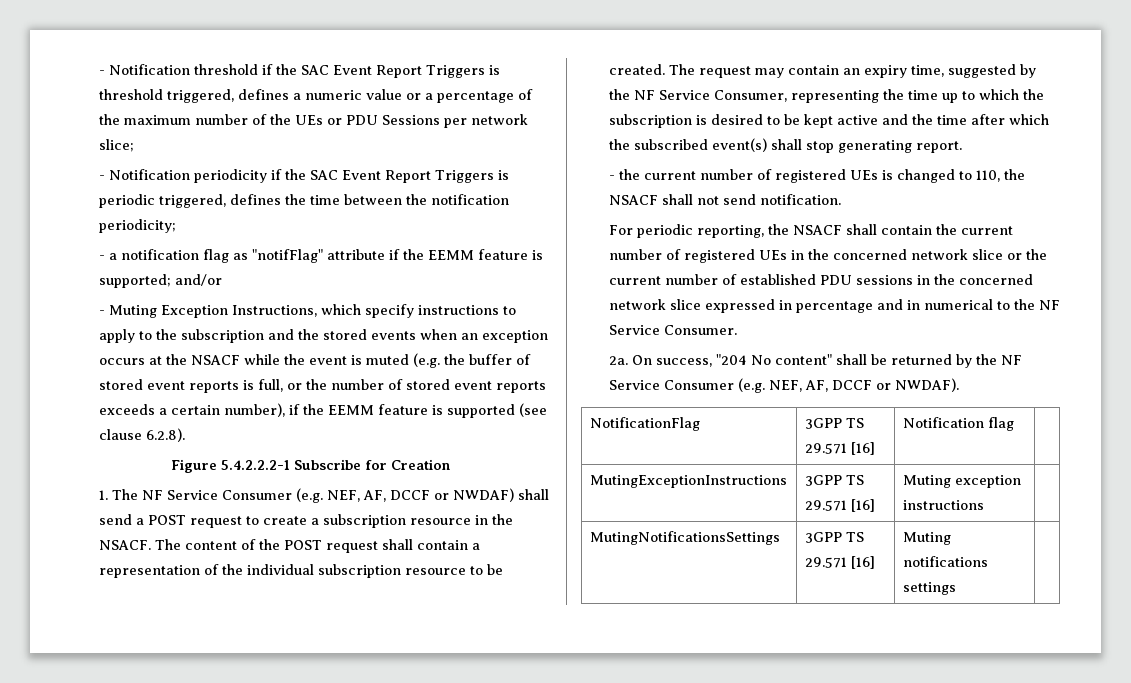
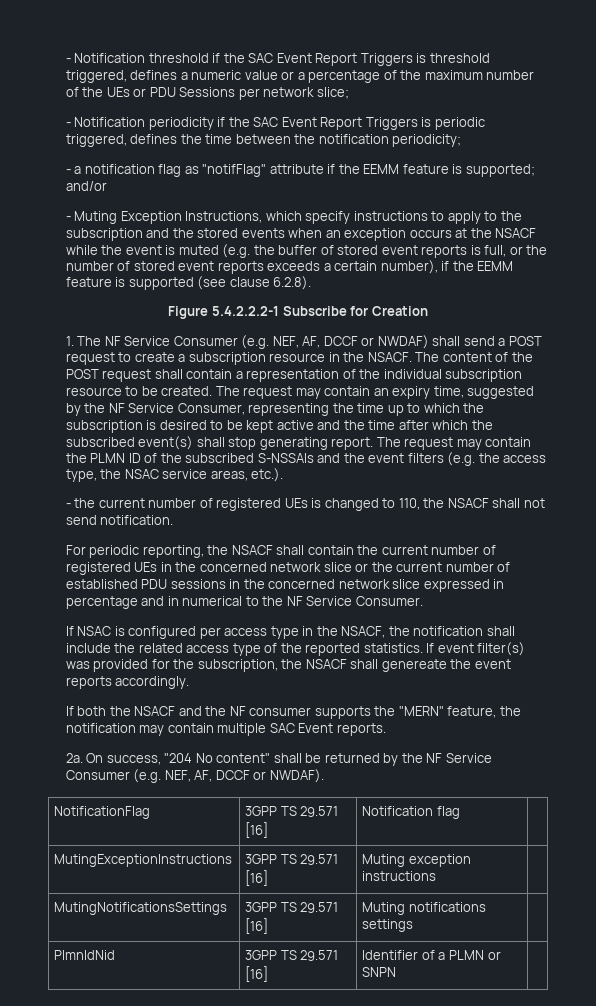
+ The request may contain the PLMN ID of the subscribed S-NSSAIs and the event filters (e.g. the access type, the NSAC service areas, etc.).
+ If NSAC is configured per access type in the NSACF, the notification shall include the related access type of the reported statistics. If event filter(s) was provided for the subscription, the NSACF shall genereate the event reports accordingly.
+ If both the NSACF and the NF consumer supports the "MERN" feature, the notification may contain multiple SAC Event reports.
+ PlmnIdNid | 3GPP TS 29.571 [16] | Identifier of a PLMN or SNPN |

